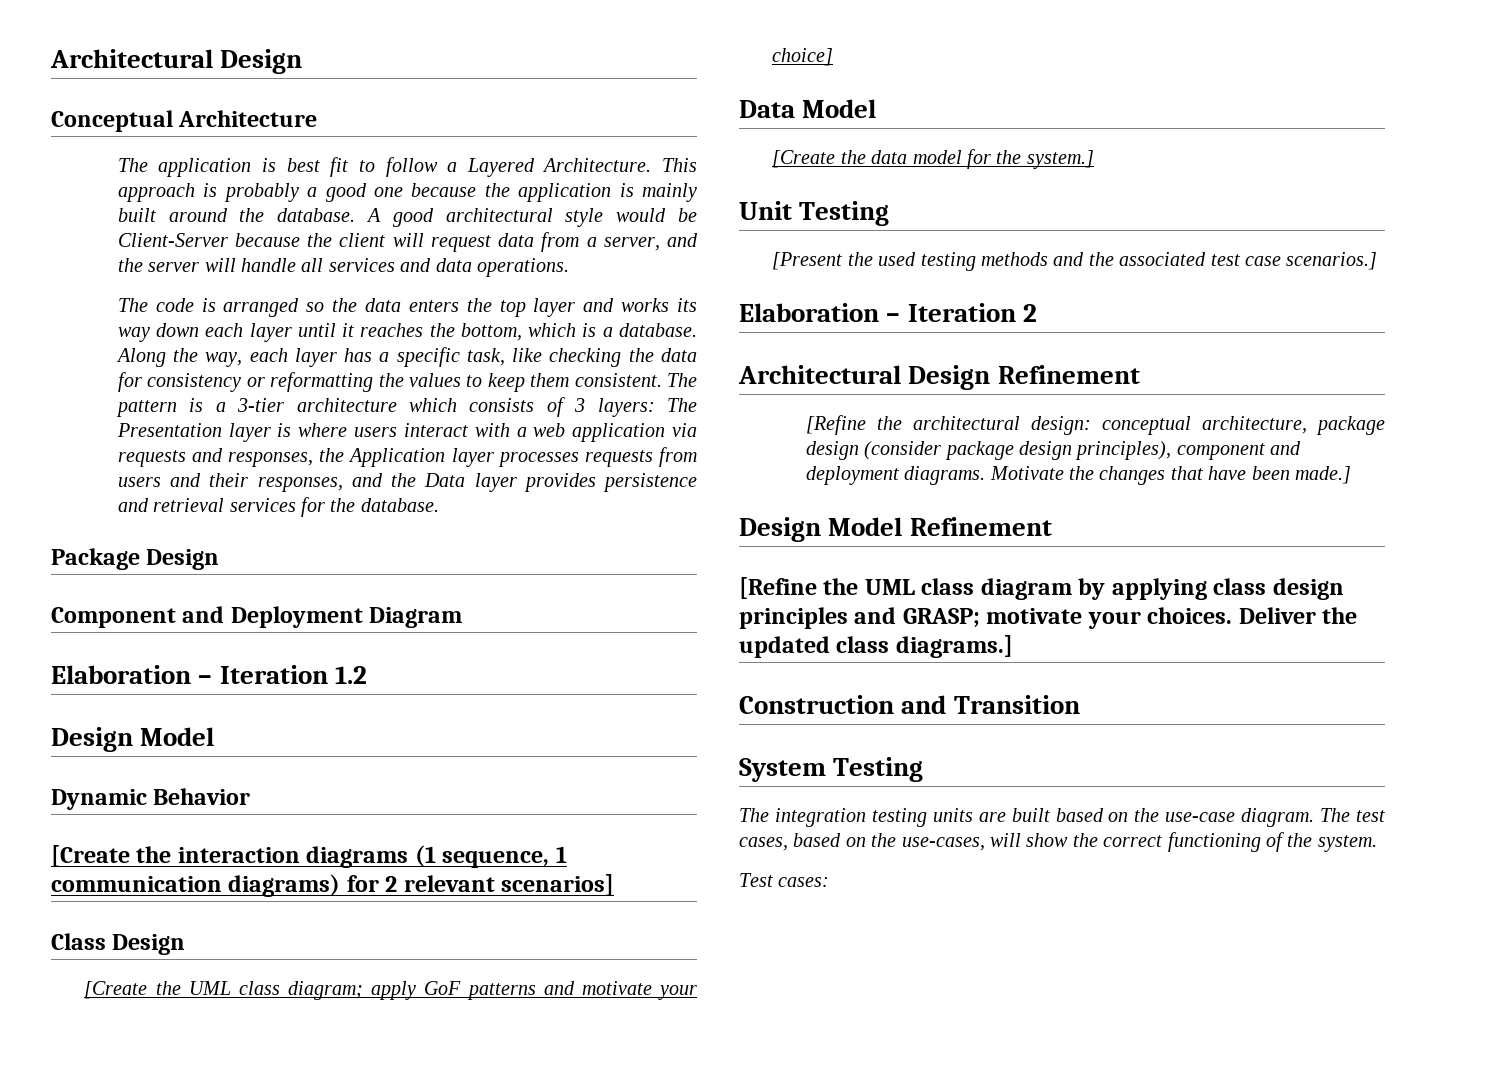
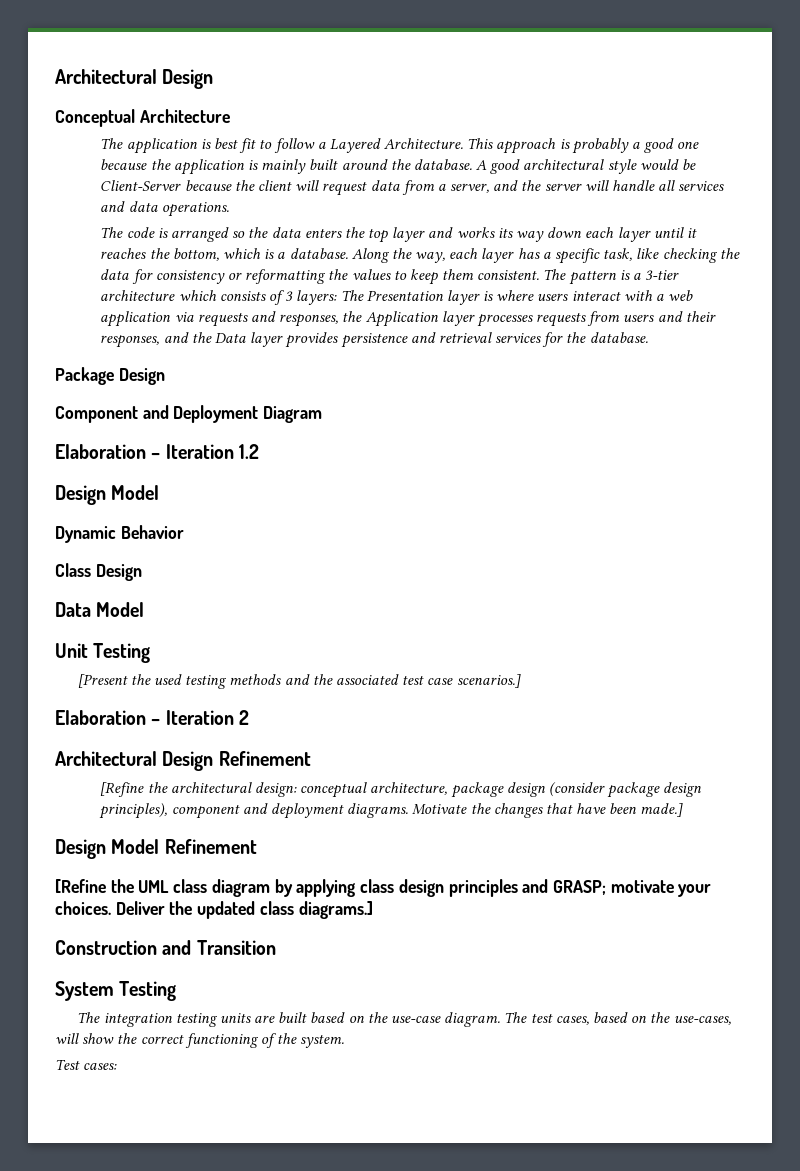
- [Create the interaction diagrams (1 sequence, 1 communication diagrams) for 2 relevant scenarios]
  Class Design
- [Create the UML class diagram; apply GoF patterns and motivate your choice]
  Data Model
- [Create the data model for the system.]

